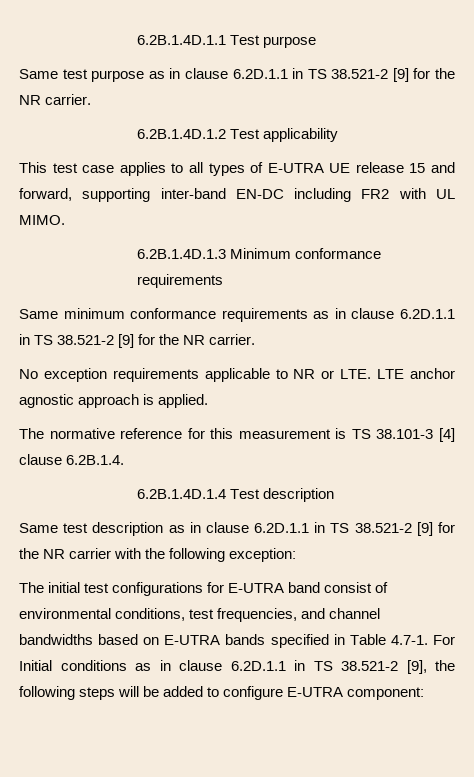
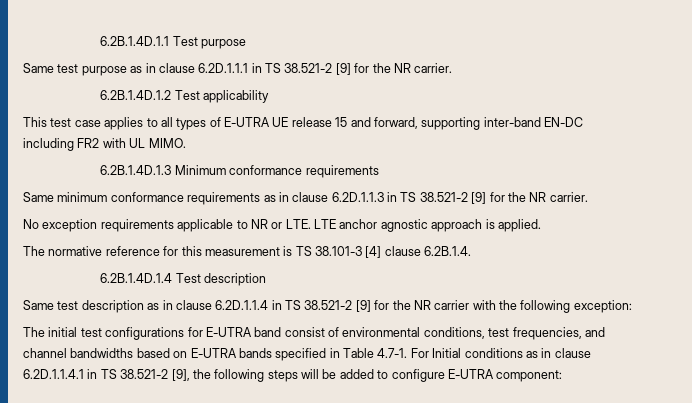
- Same test purpose as in clause 6.2D.1.1 in TS 38.521-2 [9] for the NR carrier.
+ Same test purpose as in clause 6.2D.1.1.1 in TS 38.521-2 [9] for the NR carrier.
- Same minimum conformance requirements as in clause 6.2D.1.1 in TS 38.521-2 [9] for the NR carrier.
+ Same minimum conformance requirements as in clause 6.2D.1.1.3 in TS 38.521-2 [9] for the NR carrier.
- Same test description as in clause 6.2D.1.1 in TS 38.521-2 [9] for the NR carrier with the following exception:
+ Same test description as in clause 6.2D.1.1.4 in TS 38.521-2 [9] for the NR carrier with the following exception:
- The initial test configurations for E-UTRA band consist of environmental conditions, test frequencies, and channel bandwidths based on E-UTRA bands specified in Table 4.7-1. For Initial conditions as in clause 6.2D.1.1 in TS 38.521-2 [9], the following steps will be added to configure E-UTRA component:
+ The initial test configurations for E-UTRA band consist of environmental conditions, test frequencies, and channel bandwidths based on E-UTRA bands specified in Table 4.7-1. For Initial conditions as in clause 6.2D.1.1.4.1 in TS 38.521-2 [9], the following steps will be added to configure E-UTRA component:

